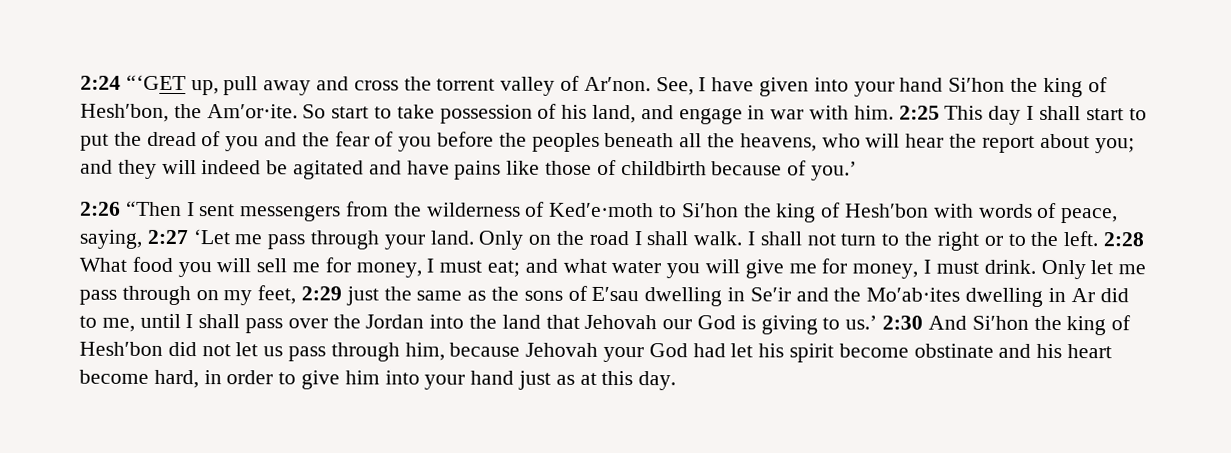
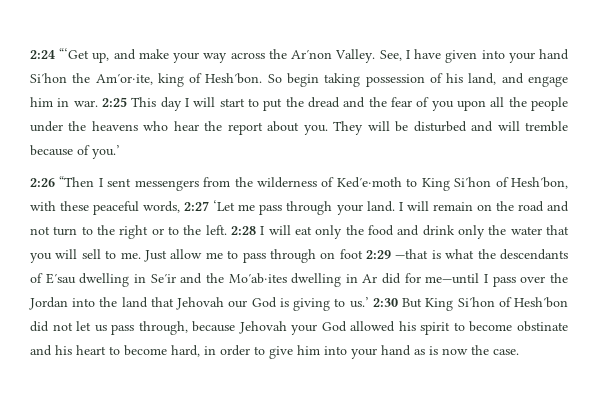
- 2:24 “‘GET up, pull away and cross the torrent valley of Ar′non.
+ 2:24 “‘Get up, and make your way across the Ar′non Valley.
- See, I have given into your hand Si′hon the king of Hesh′bon, the Am′or·ite. So start to take possession of his land, and engage in war with him.
+ See, I have given into your hand Si′hon the Am′or·ite, king of Hesh′bon. So begin taking possession of his land, and engage him in war.
- 2:25 This day I shall start to put the dread of you and the fear of you before the peoples beneath all the heavens, who will hear the report about you; and they will indeed be agitated and have pains like those of childbirth because of you.’
+ 2:25 This day I will start to put the dread and the fear of you upon all the people under the heavens who hear the report about you. They will be disturbed and will tremble because of you.’
- 2:26 “Then I sent messengers from the wilderness of Ked′e·moth to Si′hon the king of Hesh′bon with words of peace, saying, 2:27 ‘Let me pass through your land.
+ 2:26 “Then I sent messengers from the wilderness of Ked′e·moth to King Si′hon of Hesh′bon, with these peaceful words, 2:27 ‘Let me pass through your land.
- Only on the road I shall walk. I shall not turn to the right or to the left.
+ I will remain on the road and not turn to the right or to the left.
- 2:28 What food you will sell me for money, I must eat; and what water you will give me for money, I must drink. Only let me pass through on my feet, 2:29 just the same as the sons of E′sau dwelling in Se′ir and the Mo′ab·ites dwelling in Ar did to me, until I shall pass over the Jordan into the land that Jehovah our God is giving to us.’
+ 2:28 I will eat only the food and drink only the water that you will sell to me. Just allow me to pass through on foot 2:29 —that is what the descendants of E′sau dwelling in Se′ir and the Mo′ab·ites dwelling in Ar did for me—until I pass over the Jordan into the land that Jehovah our God is giving to us.’
- 2:30 And Si′hon the king of Hesh′bon did not let us pass through him, because Jehovah your God had let his spirit become obstinate and his heart become hard, in order to give him into your hand just as at this day.
+ 2:30 But King Si′hon of Hesh′bon did not let us pass through, because Jehovah your God allowed his spirit to become obstinate and his heart to become hard, in order to give him into your hand as is now the case.

